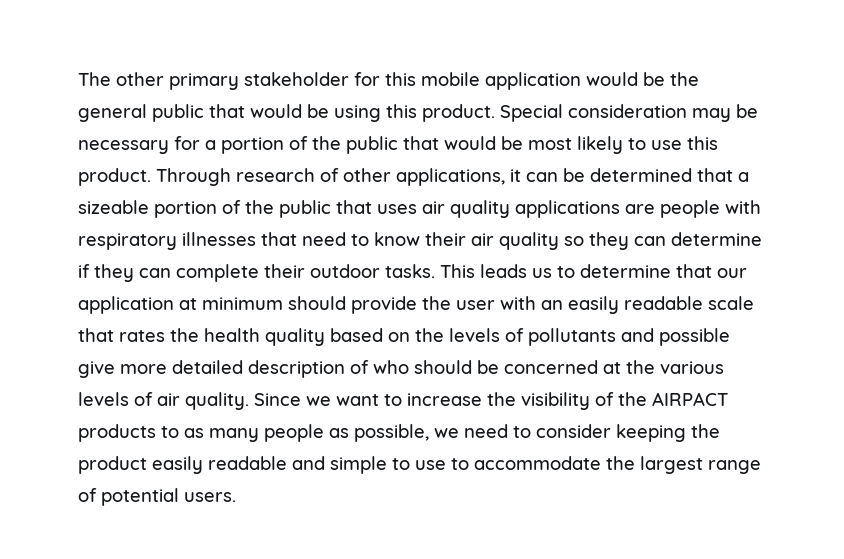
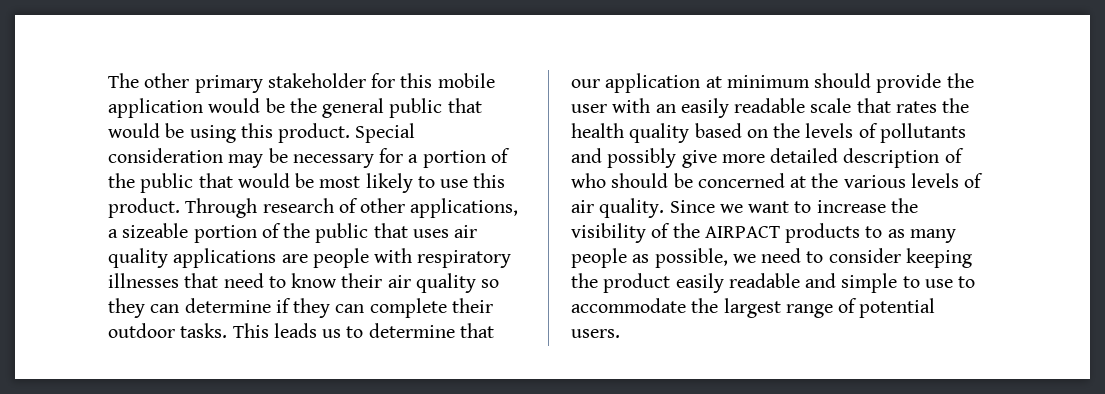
- Through research of other applications, it can be determined that a sizeable portion of the public that uses air quality applications are people with respiratory illnesses that need to know their air quality so they can determine if they can complete their outdoor tasks.
+ Through research of other applications, a sizeable portion of the public that uses air quality applications are people with respiratory illnesses that need to know their air quality so they can determine if they can complete their outdoor tasks.
- This leads us to determine that our application at minimum should provide the user with an easily readable scale that rates the health quality based on the levels of pollutants and possible give more detailed description of who should be concerned at the various levels of air quality.
+ This leads us to determine that our application at minimum should provide the user with an easily readable scale that rates the health quality based on the levels of pollutants and possibly give more detailed description of who should be concerned at the various levels of air quality.

